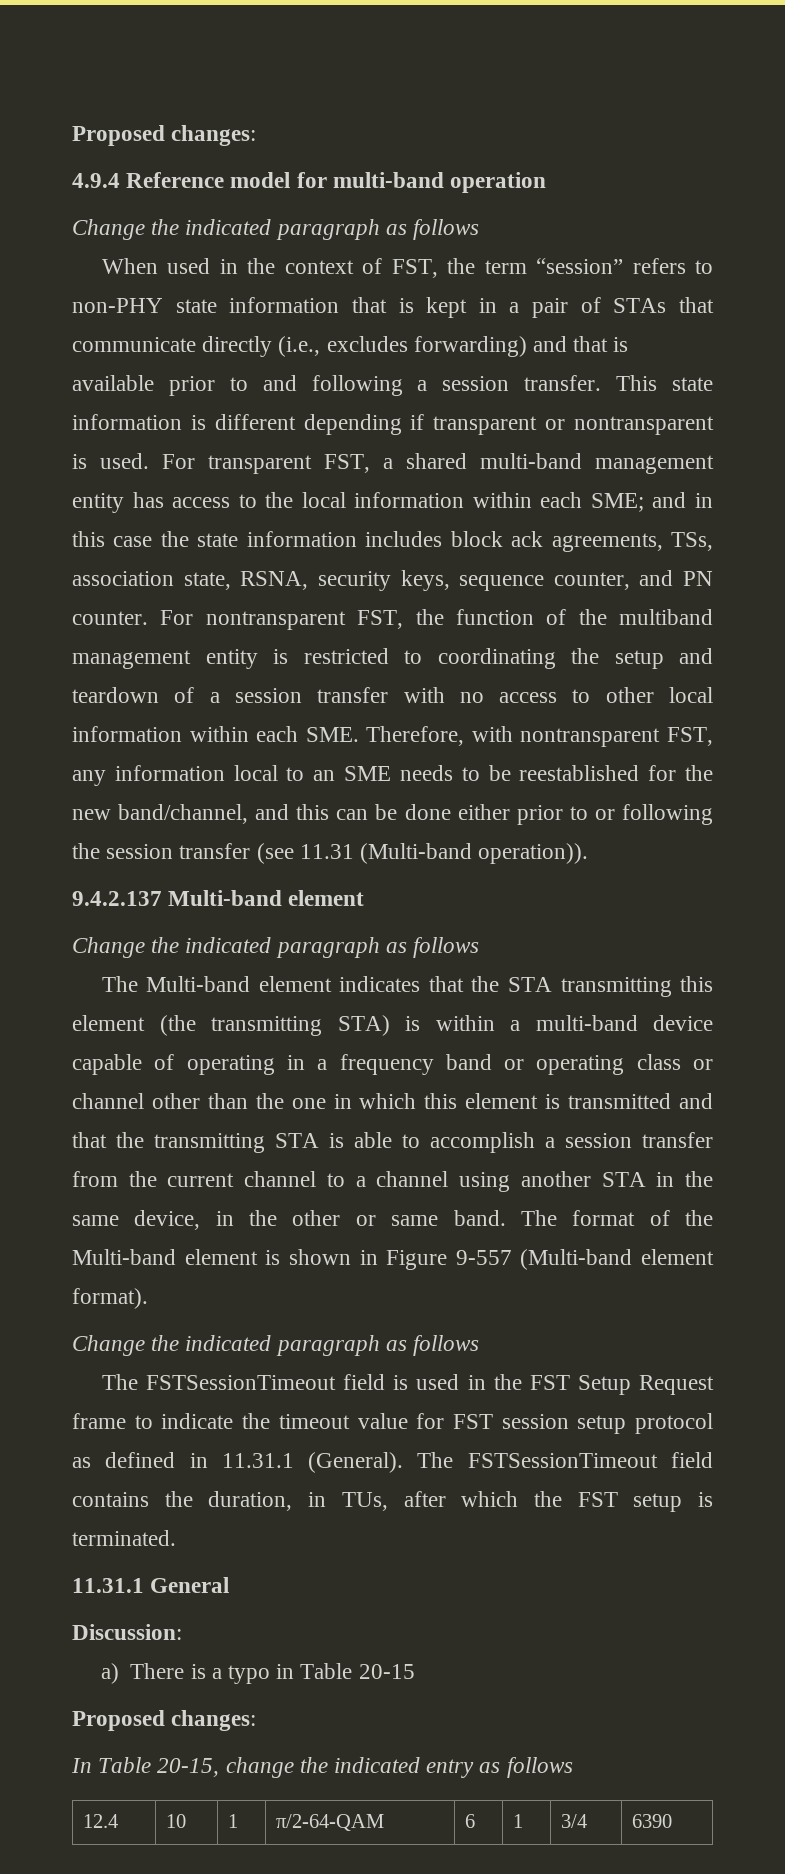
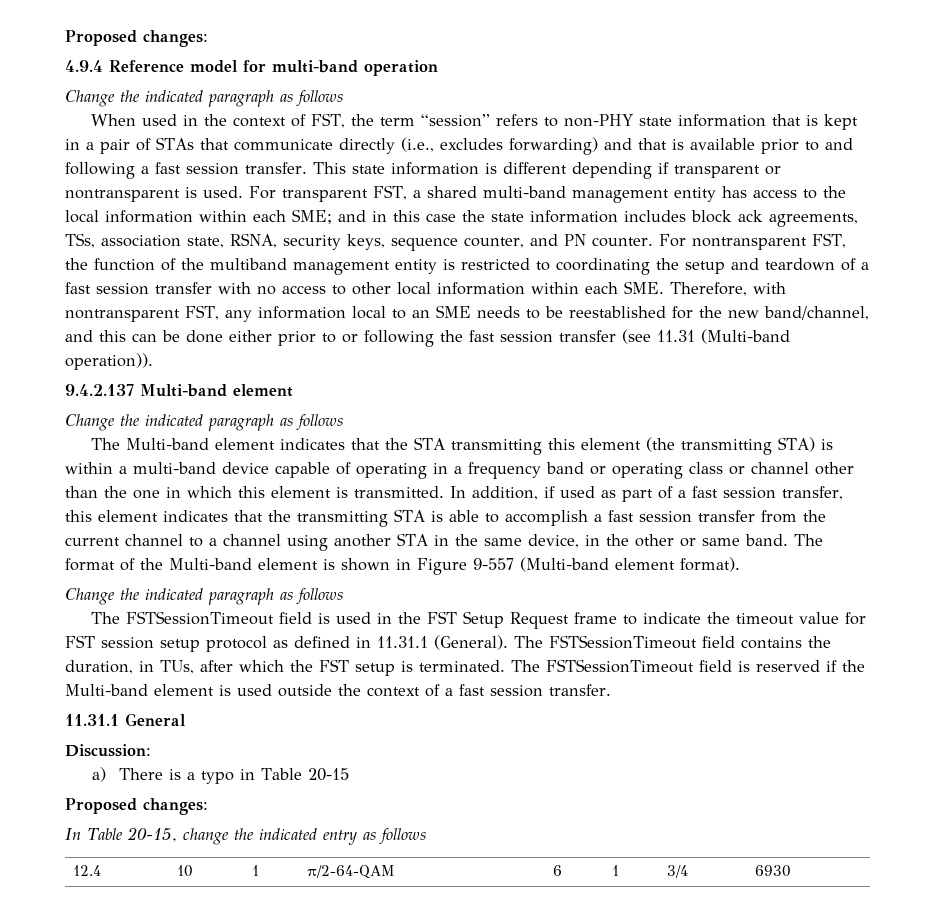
- When used in the context of FST, the term “session” refers to non-PHY state information that is kept in a pair of STAs that communicate directly (i.e., excludes forwarding) and that is available prior to and following a session transfer.
+ When used in the context of FST, the term “session” refers to non-PHY state information that is kept in a pair of STAs that communicate directly (i.e., excludes forwarding) and that is available prior to and following a fast session transfer.
- For nontransparent FST, the function of the multiband management entity is restricted to coordinating the setup and teardown of a session transfer with no access to other local information within each SME. Therefore, with nontransparent FST, any information local to an SME needs to be reestablished for the new band/channel, and this can be done either prior to or following the session transfer (see 11.31 (Multi-band operation)).
+ For nontransparent FST, the function of the multiband management entity is restricted to coordinating the setup and teardown of a fast session transfer with no access to other local information within each SME. Therefore, with nontransparent FST, any information local to an SME needs to be reestablished for the new band/channel, and this can be done either prior to or following the fast session transfer (see 11.31 (Multi-band operation)).
- The Multi-band element indicates that the STA transmitting this element (the transmitting STA) is within a multi-band device capable of operating in a frequency band or operating class or channel other than the one in which this element is transmitted and that the transmitting STA is able to accomplish a session transfer from the current channel to a channel using another STA in the same device, in the other or same band.
+ The Multi-band element indicates that the STA transmitting this element (the transmitting STA) is within a multi-band device capable of operating in a frequency band or operating class or channel other than the one in which this element is transmitted. In addition, if used as part of a fast session transfer, this element indicates that the transmitting STA is able to accomplish a fast session transfer from the current channel to a channel using another STA in the same device, in the other or same band.
+ The FSTSessionTimeout field is reserved if the Multi-band element is used outside the context of a fast session transfer.
- 12.4 | 10 | 1 | π/2-64-QAM | 6 | 1 | 3/4 | 6390
+ 12.4 | 10 | 1 | π/2-64-QAM | 6 | 1 | 3/4 | 6930

